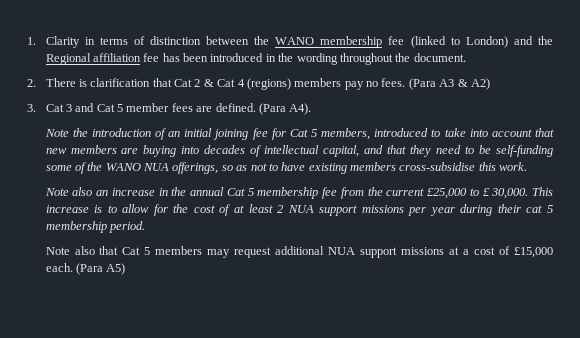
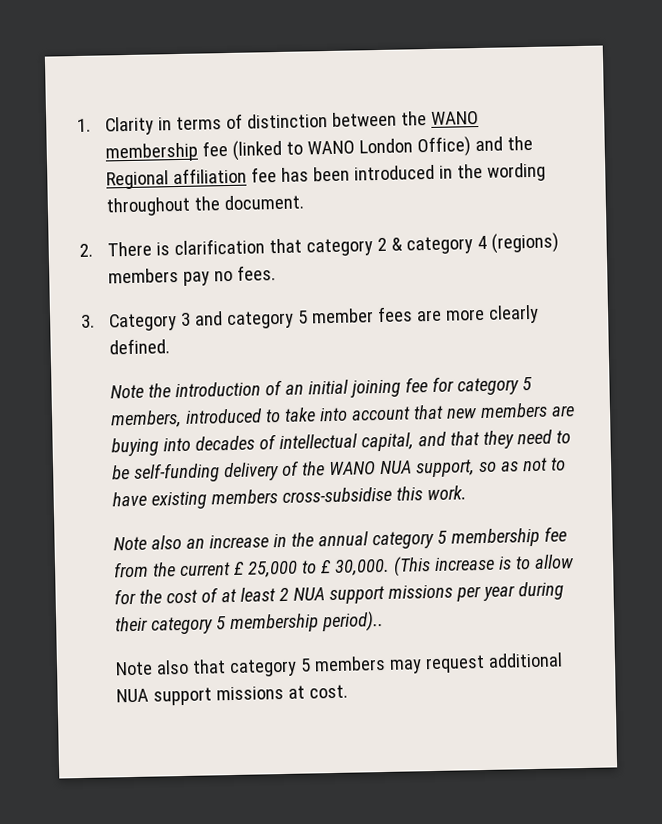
- 1. Clarity in terms of distinction between the WANO membership fee (linked to London) and the Regional affiliation fee has been introduced in the wording throughout the document.
+ 1. Clarity in terms of distinction between the WANO membership fee (linked to WANO London Office) and the Regional affiliation fee has been introduced in the wording throughout the document.
- 2. There is clarification that Cat 2 & Cat 4 (regions) members pay no fees. (Para A3 & A2)
+ 2. There is clarification that category 2 & category 4 (regions) members pay no fees.
- 3. Cat 3 and Cat 5 member fees are defined. (Para A4).
+ 3. Category 3 and category 5 member fees are more clearly defined.
- Note the introduction of an initial joining fee for Cat 5 members, introduced to take into account that new members are buying into decades of intellectual capital, and that they need to be self-funding some of the WANO NUA offerings, so as not to have existing members cross-subsidise this work.
+ Note the introduction of an initial joining fee for category 5 members, introduced to take into account that new members are buying into decades of intellectual capital, and that they need to be self-funding delivery of the WANO NUA support, so as not to have existing members cross-subsidise this work.
- Note also an increase in the annual Cat 5 membership fee from the current £25,000 to £ 30,000.
+ Note also an increase in the annual category 5 membership fee from the current £ 25,000 to £ 30,000.
- This increase is to allow for the cost of at least 2 NUA support missions per year during their cat 5 membership period.
+ (This increase is to allow for the cost of at least 2 NUA support missions per year during their category 5 membership period)..
- Note also that Cat 5 members may request additional NUA support missions at a cost of £15,000 each. (Para A5)
+ Note also that category 5 members may request additional NUA support missions at cost.

